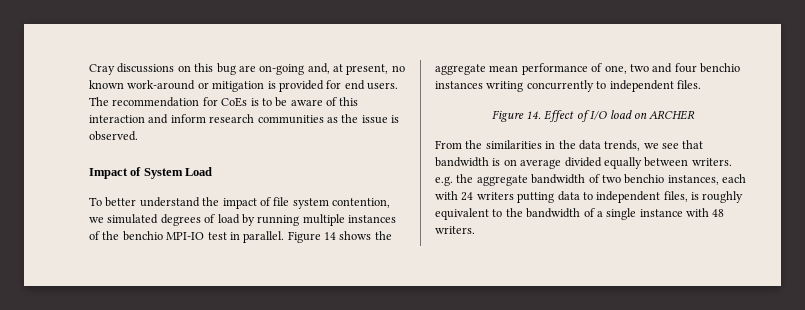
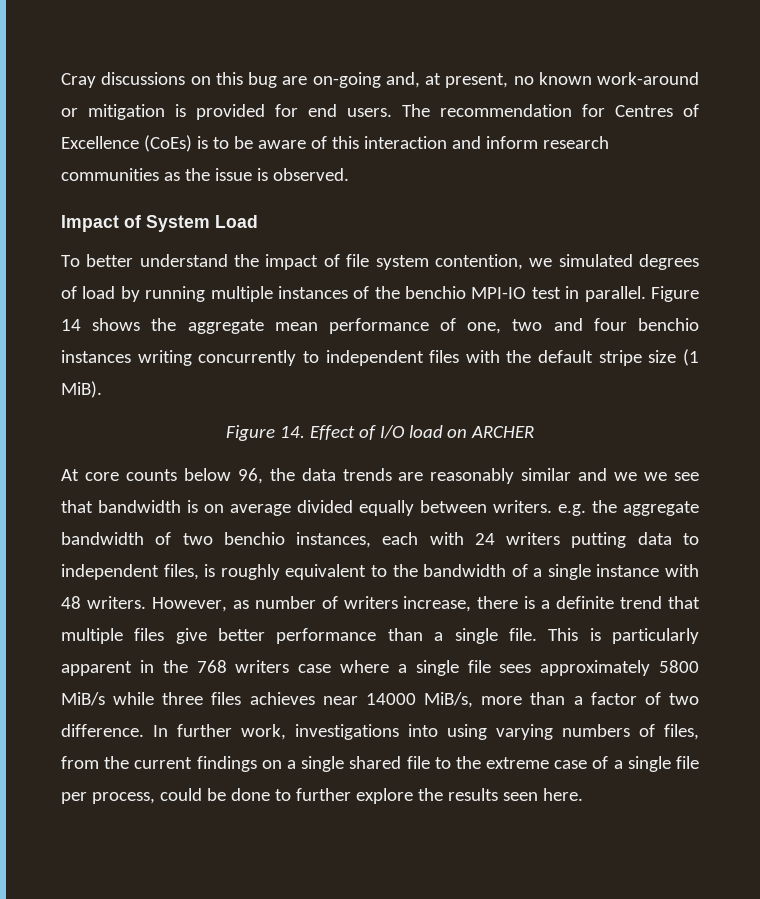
- The recommendation for CoEs is to be aware of this interaction and inform research communities as the issue is observed.
+ The recommendation for Centres of Excellence (CoEs) is to be aware of this interaction and inform research communities as the issue is observed.
- Figure 14 shows the aggregate mean performance of one, two and four benchio instances writing concurrently to independent files.
+ Figure 14 shows the aggregate mean performance of one, two and four benchio instances writing concurrently to independent files with the default stripe size (1 MiB).
- From the similarities in the data trends, we see that bandwidth is on average divided equally between writers. e.g. the aggregate bandwidth of two benchio instances, each with 24 writers putting data to independent files, is roughly equivalent to the bandwidth of a single instance with 48 writers.
+ At core counts below 96, the data trends are reasonably similar and we we see that bandwidth is on average divided equally between writers. e.g. the aggregate bandwidth of two benchio instances, each with 24 writers putting data to independent files, is roughly equivalent to the bandwidth of a single instance with 48 writers.
+ However, as number of writers increase, there is a definite trend that multiple files give better performance than a single file. This is particularly apparent in the 768 writers case where a single file sees approximately 5800 MiB/s while three files achieves near 14000 MiB/s, more than a factor of two difference. In further work, investigations into using varying numbers of files, from the current findings on a single shared file to the extreme case of a single file per process, could be done to further explore the results seen here.

